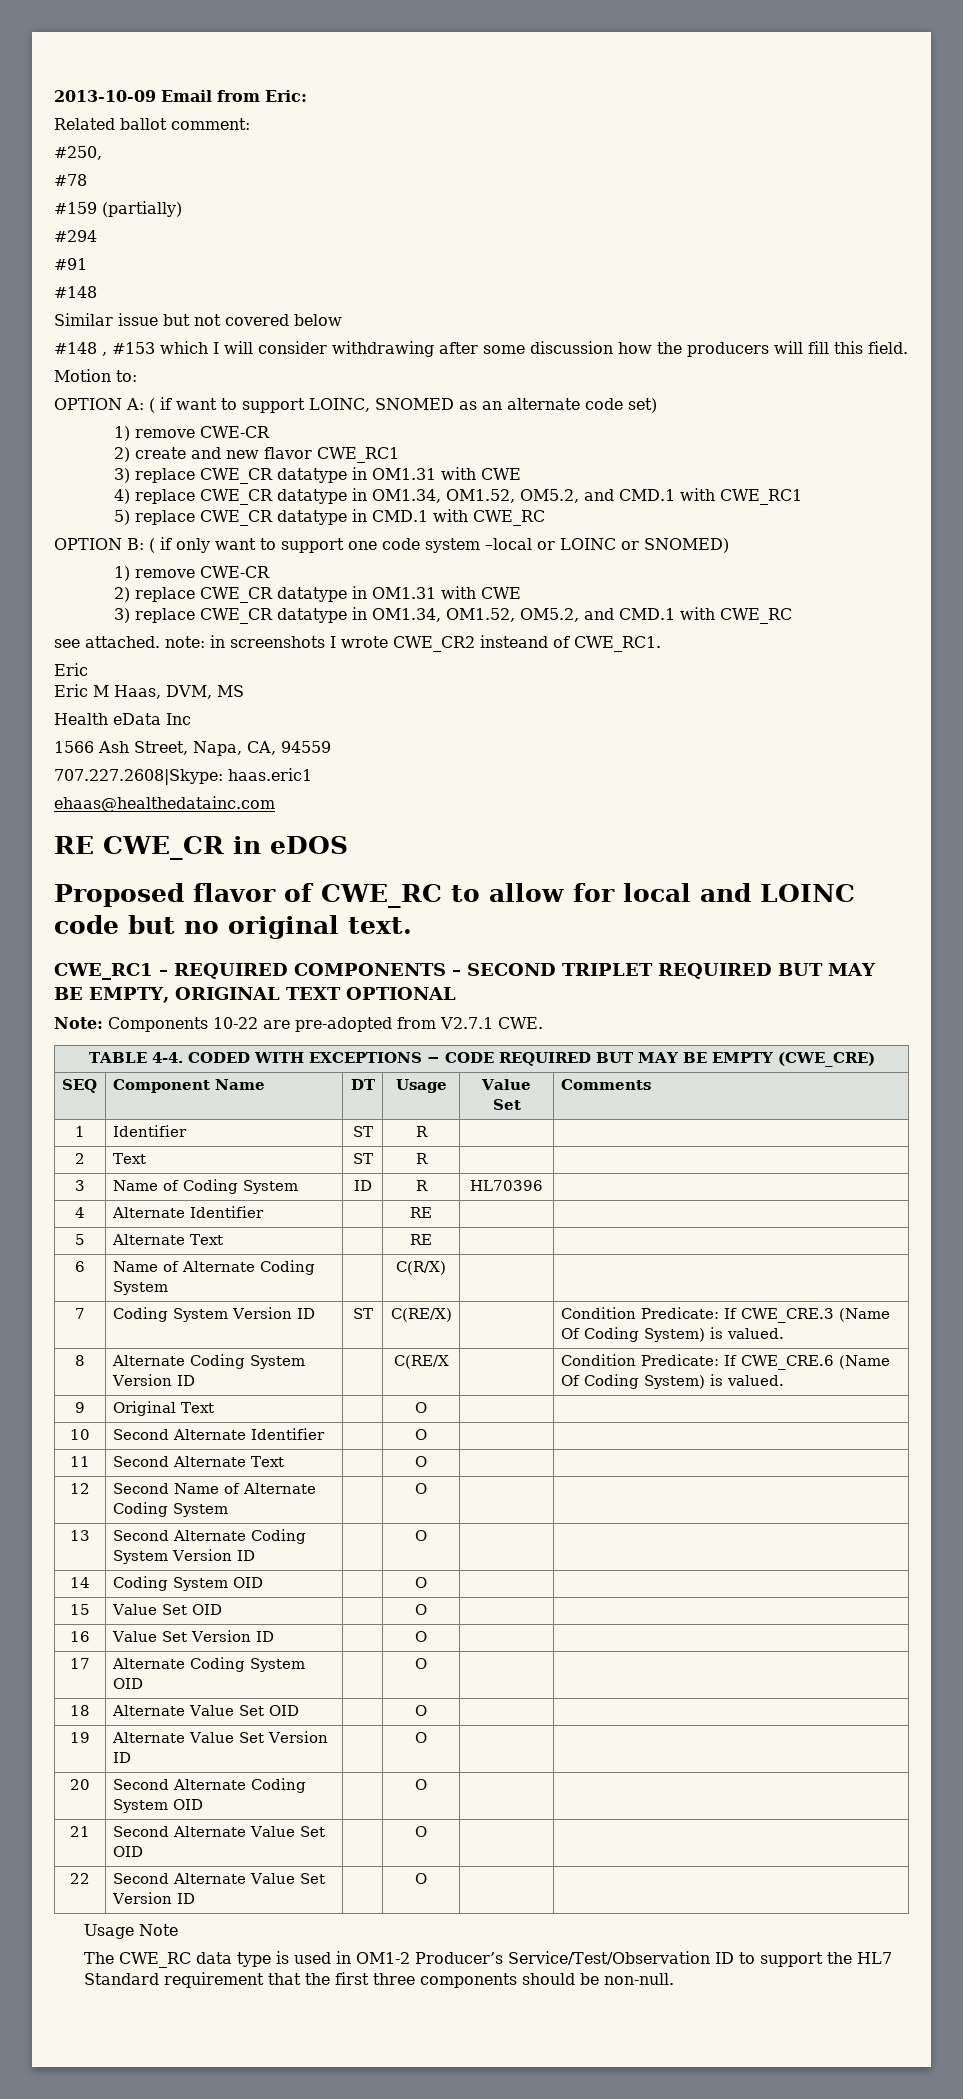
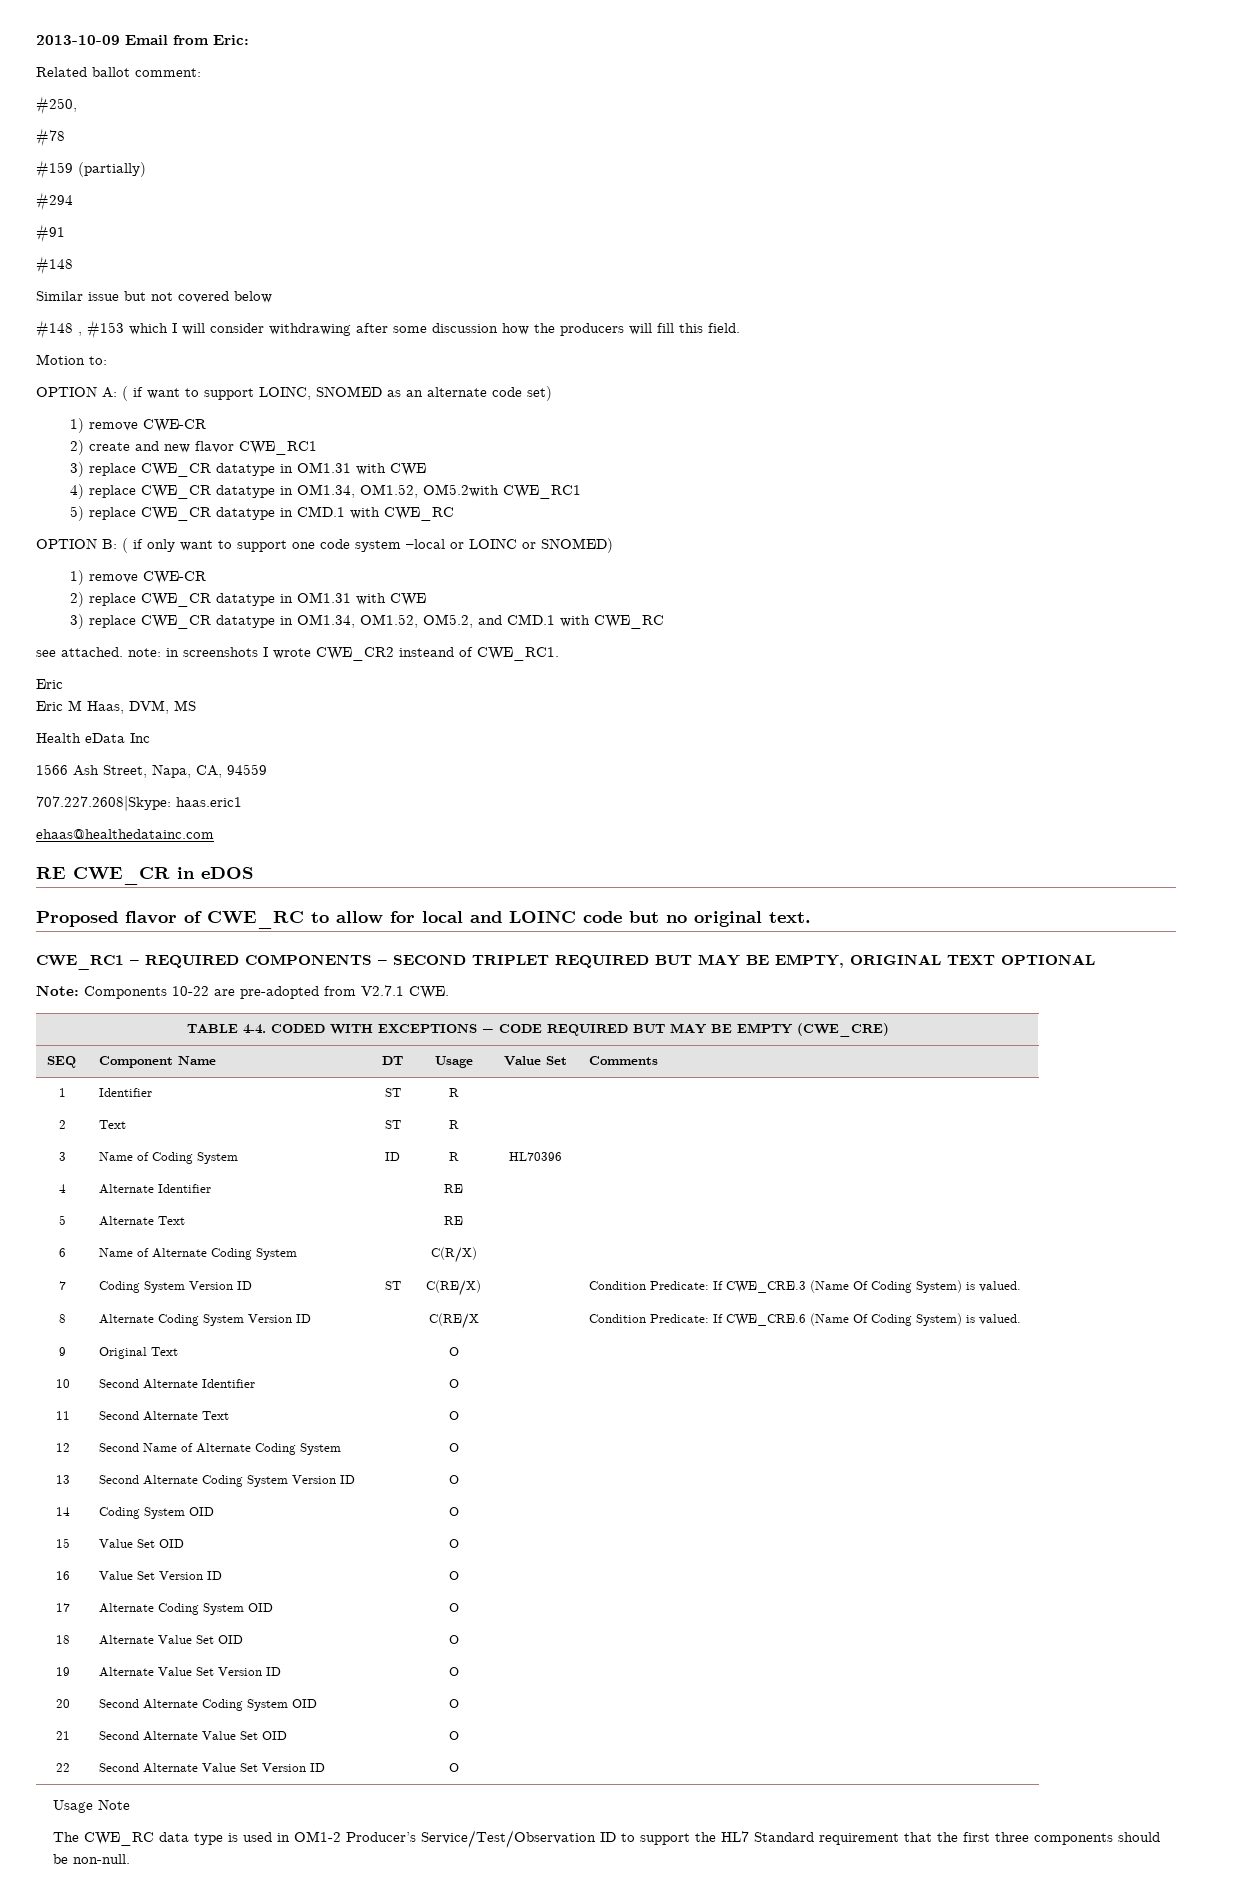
- 4) replace CWE_CR datatype in OM1.34, OM1.52, OM5.2, and CMD.1 with CWE_RC1
+ 4) replace CWE_CR datatype in OM1.34, OM1.52, OM5.2with CWE_RC1

